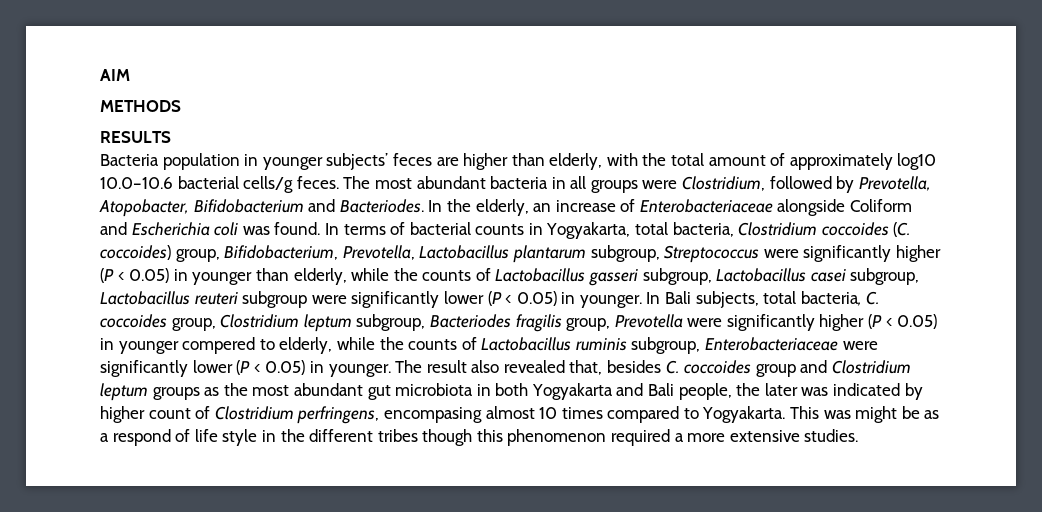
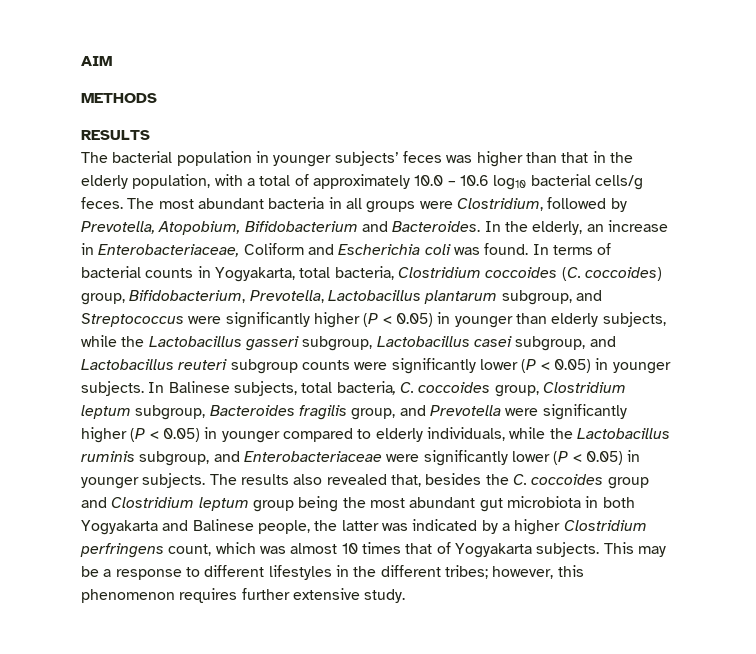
- Bacteria population in younger subjects’ feces are higher than elderly, with the total amount of approximately log10 10.0–10.6 bacterial cells/g feces.
+ The bacterial population in younger subjects’ feces was higher than that in the elderly population, with a total of approximately 10.0 – 10.6 log10 bacterial cells/g feces.
- The most abundant bacteria in all groups were Clostridium, followed by Prevotella, Atopobacter, Bifidobacterium and Bacteriodes.
+ The most abundant bacteria in all groups were Clostridium, followed by Prevotella, Atopobium, Bifidobacterium and Bacteroides.
- In the elderly, an increase of Enterobacteriaceae alongside Coliform and Escherichia coli was found.
+ In the elderly, an increase in Enterobacteriaceae, Coliform and Escherichia coli was found.
- In terms of bacterial counts in Yogyakarta, total bacteria, Clostridium coccoides (C. coccoides) group, Bifidobacterium, Prevotella, Lactobacillus plantarum subgroup, Streptococcus were significantly higher (P < 0.05) in younger than elderly, while the counts of Lactobacillus gasseri subgroup, Lactobacillus casei subgroup, Lactobacillus reuteri subgroup were significantly lower (P < 0.05) in younger. In Bali subjects, total bacteria, C. coccoides group, Clostridium leptum subgroup, Bacteriodes fragilis group, Prevotella were significantly higher (P < 0.05) in younger compered to elderly, while the counts of Lactobacillus ruminis subgroup, Enterobacteriaceae were significantly lower (P < 0.05) in younger. The result also revealed that, besides C. coccoides group and Clostridium leptum groups as the most abundant gut microbiota in both Yogyakarta and Bali people, the later was indicated by higher count of Clostridium perfringens, encompasing almost 10 times compared to Yogyakarta. This was might be as a respond of life style in the different tribes though this phenomenon required a more extensive studies.
+ In terms of bacterial counts in Yogyakarta, total bacteria, Clostridium coccoides (C. coccoides) group, Bifidobacterium, Prevotella, Lactobacillus plantarum subgroup, and Streptococcus were significantly higher (P < 0.05) in younger than elderly subjects, while the Lactobacillus gasseri subgroup, Lactobacillus casei subgroup, and Lactobacillus reuteri subgroup counts were significantly lower (P < 0.05) in younger subjects. In Balinese subjects, total bacteria, C. coccoides group, Clostridium leptum subgroup, Bacteroides fragilis group, and Prevotella were significantly higher (P < 0.05) in younger compared to elderly individuals, while the Lactobacillus ruminis subgroup, and Enterobacteriaceae were significantly lower (P < 0.05) in younger subjects. The results also revealed that, besides the C. coccoides group and Clostridium leptum group being the most abundant gut microbiota in both Yogyakarta and Balinese people, the latter was indicated by a higher Clostridium perfringens count, which was almost 10 times that of Yogyakarta subjects. This may be a response to different lifestyles in the different tribes; however, this phenomenon requires further extensive study.

